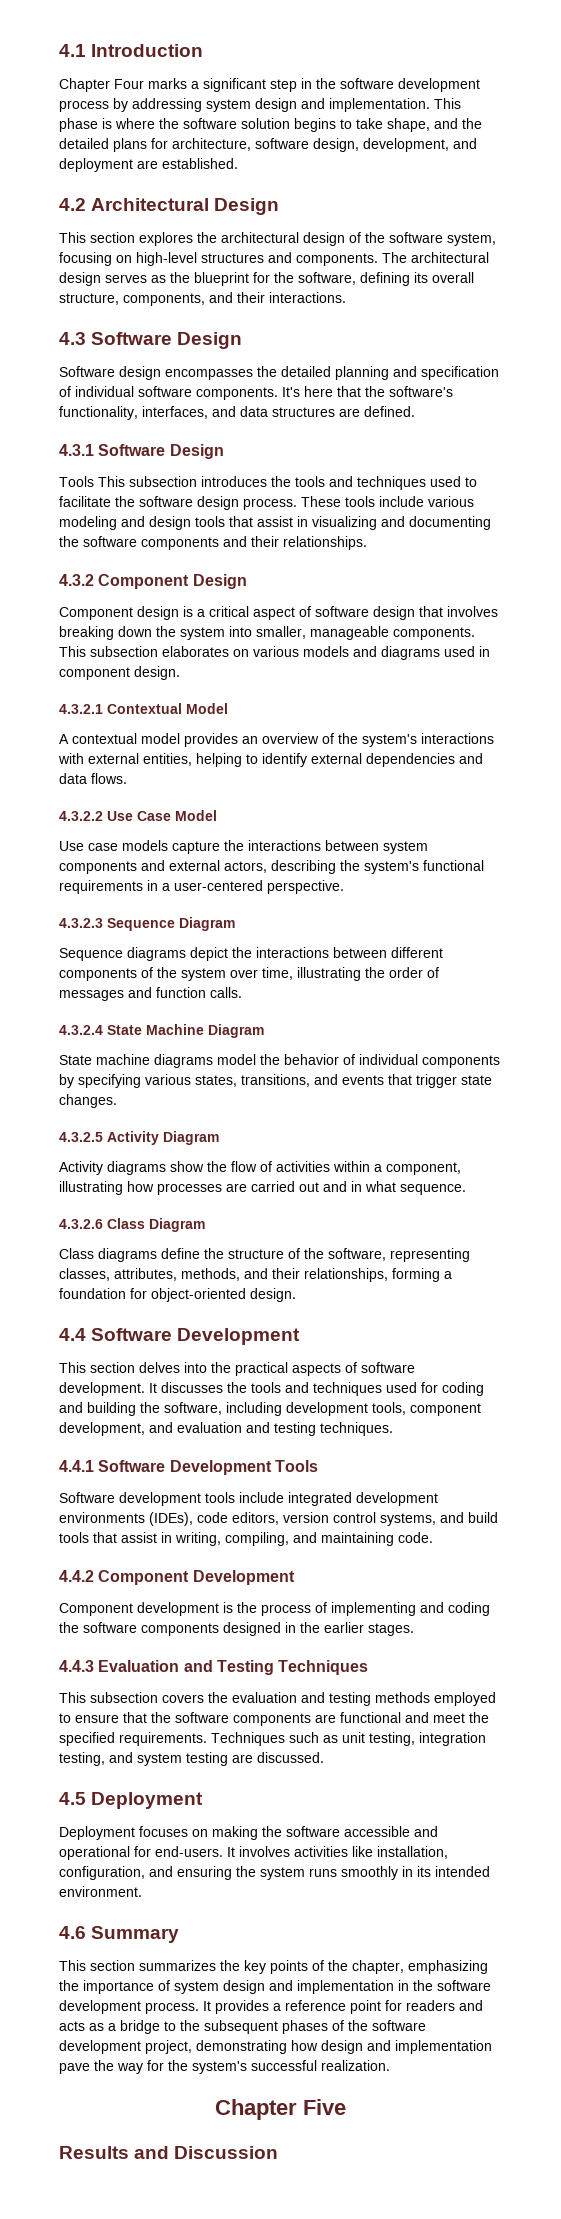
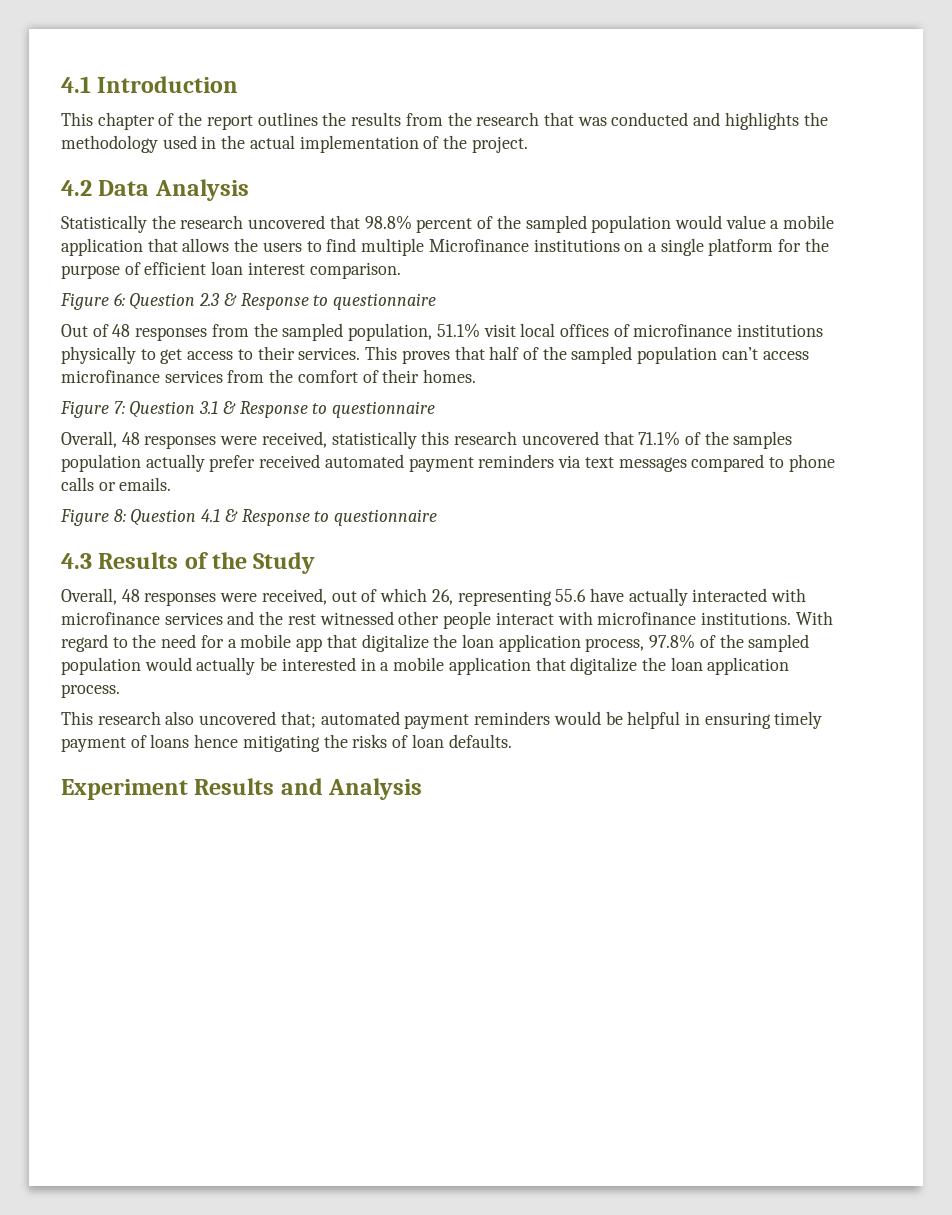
- Chapter Four marks a significant step in the software development process by addressing system design and implementation. This phase is where the software solution begins to take shape, and the detailed plans for architecture, software design, development, and deployment are established.
- 4.2 Architectural Design
- This section explores the architectural design of the software system, focusing on high-level structures and components. The architectural design serves as the blueprint for the software, defining its overall structure, components, and their interactions.
- 4.3 Software Design
- Software design encompasses the detailed planning and specification of individual software components. It's here that the software's functionality, interfaces, and data structures are defined.
- 4.3.1 Software Design
- Tools This subsection introduces the tools and techniques used to facilitate the software design process. These tools include various modeling and design tools that assist in visualizing and documenting the software components and their relationships.
- 4.3.2 Component Design
- Component design is a critical aspect of software design that involves breaking down the system into smaller, manageable components. This subsection elaborates on various models and diagrams used in component design.
- 4.3.2.1 Contextual Model
- A contextual model provides an overview of the system's interactions with external entities, helping to identify external dependencies and data flows.
- 4.3.2.2 Use Case Model
- Use case models capture the interactions between system components and external actors, describing the system's functional requirements in a user-centered perspective.
- 4.3.2.3 Sequence Diagram
- Sequence diagrams depict the interactions between different components of the system over time, illustrating the order of messages and function calls.
- 4.3.2.4 State Machine Diagram
- State machine diagrams model the behavior of individual components by specifying various states, transitions, and events that trigger state changes.
- 4.3.2.5 Activity Diagram
- Activity diagrams show the flow of activities within a component, illustrating how processes are carried out and in what sequence.
- 4.3.2.6 Class Diagram
- Class diagrams define the structure of the software, representing classes, attributes, methods, and their relationships, forming a foundation for object-oriented design.
- 4.4 Software Development
- This section delves into the practical aspects of software development. It discusses the tools and techniques used for coding and building the software, including development tools, component development, and evaluation and testing techniques.
- 4.4.1 Software Development Tools
- Software development tools include integrated development environments (IDEs), code editors, version control systems, and build tools that assist in writing, compiling, and maintaining code.
- 4.4.2 Component Development
- Component development is the process of implementing and coding the software components designed in the earlier stages.
- 4.4.3 Evaluation and Testing Techniques
- This subsection covers the evaluation and testing methods employed to ensure that the software components are functional and meet the specified requirements. Techniques such as unit testing, integration testing, and system testing are discussed.
- 4.5 Deployment
- Deployment focuses on making the software accessible and operational for end-users. It involves activities like installation, configuration, and ensuring the system runs smoothly in its intended environment.
- 4.6 Summary
- This section summarizes the key points of the chapter, emphasizing the importance of system design and implementation in the software development process. It provides a reference point for readers and acts as a bridge to the subsequent phases of the software development project, demonstrating how design and implementation pave the way for the system's successful realization.
- Chapter Five
- Results and Discussion
+ This chapter of the report outlines the results from the research that was conducted and highlights the methodology used in the actual implementation of the project.
+ 4.2 Data Analysis
+ Statistically the research uncovered that 98.8% percent of the sampled population would value a mobile application that allows the users to find multiple Microfinance institutions on a single platform for the purpose of efficient loan interest comparison.
+ Figure 6: Question 2.3 & Response to questionnaire
+ Out of 48 responses from the sampled population, 51.1% visit local offices of microfinance institutions physically to get access to their services. This proves that half of the sampled population can’t access microfinance services from the comfort of their homes.
+ Figure 7: Question 3.1 & Response to questionnaire
+ Overall, 48 responses were received, statistically this research uncovered that 71.1% of the samples population actually prefer received automated payment reminders via text messages compared to phone calls or emails.
+ Figure 8: Question 4.1 & Response to questionnaire
+ 4.3 Results of the Study
+ Overall, 48 responses were received, out of which 26, representing 55.6 have actually interacted with microfinance services and the rest witnessed other people interact with microfinance institutions. With regard to the need for a mobile app that digitalize the loan application process, 97.8% of the sampled population would actually be interested in a mobile application that digitalize the loan application process.
+ This research also uncovered that; automated payment reminders would be helpful in ensuring timely payment of loans hence mitigating the risks of loan defaults.
+ Experiment Results and Analysis

